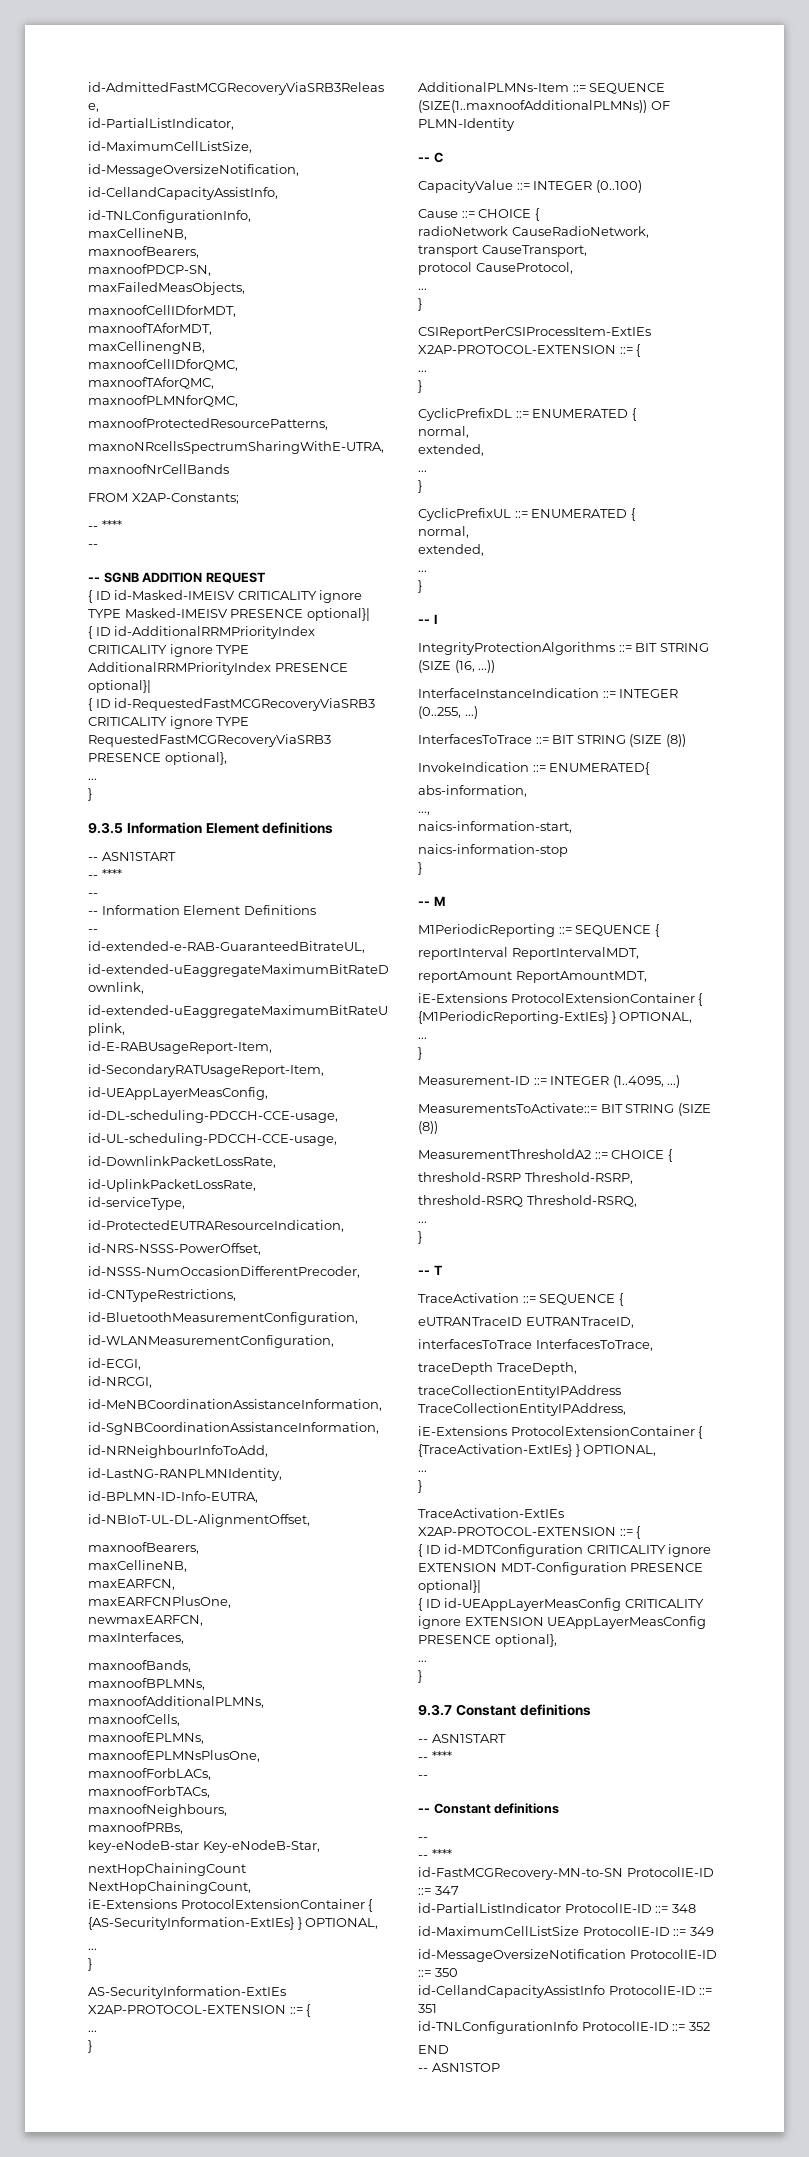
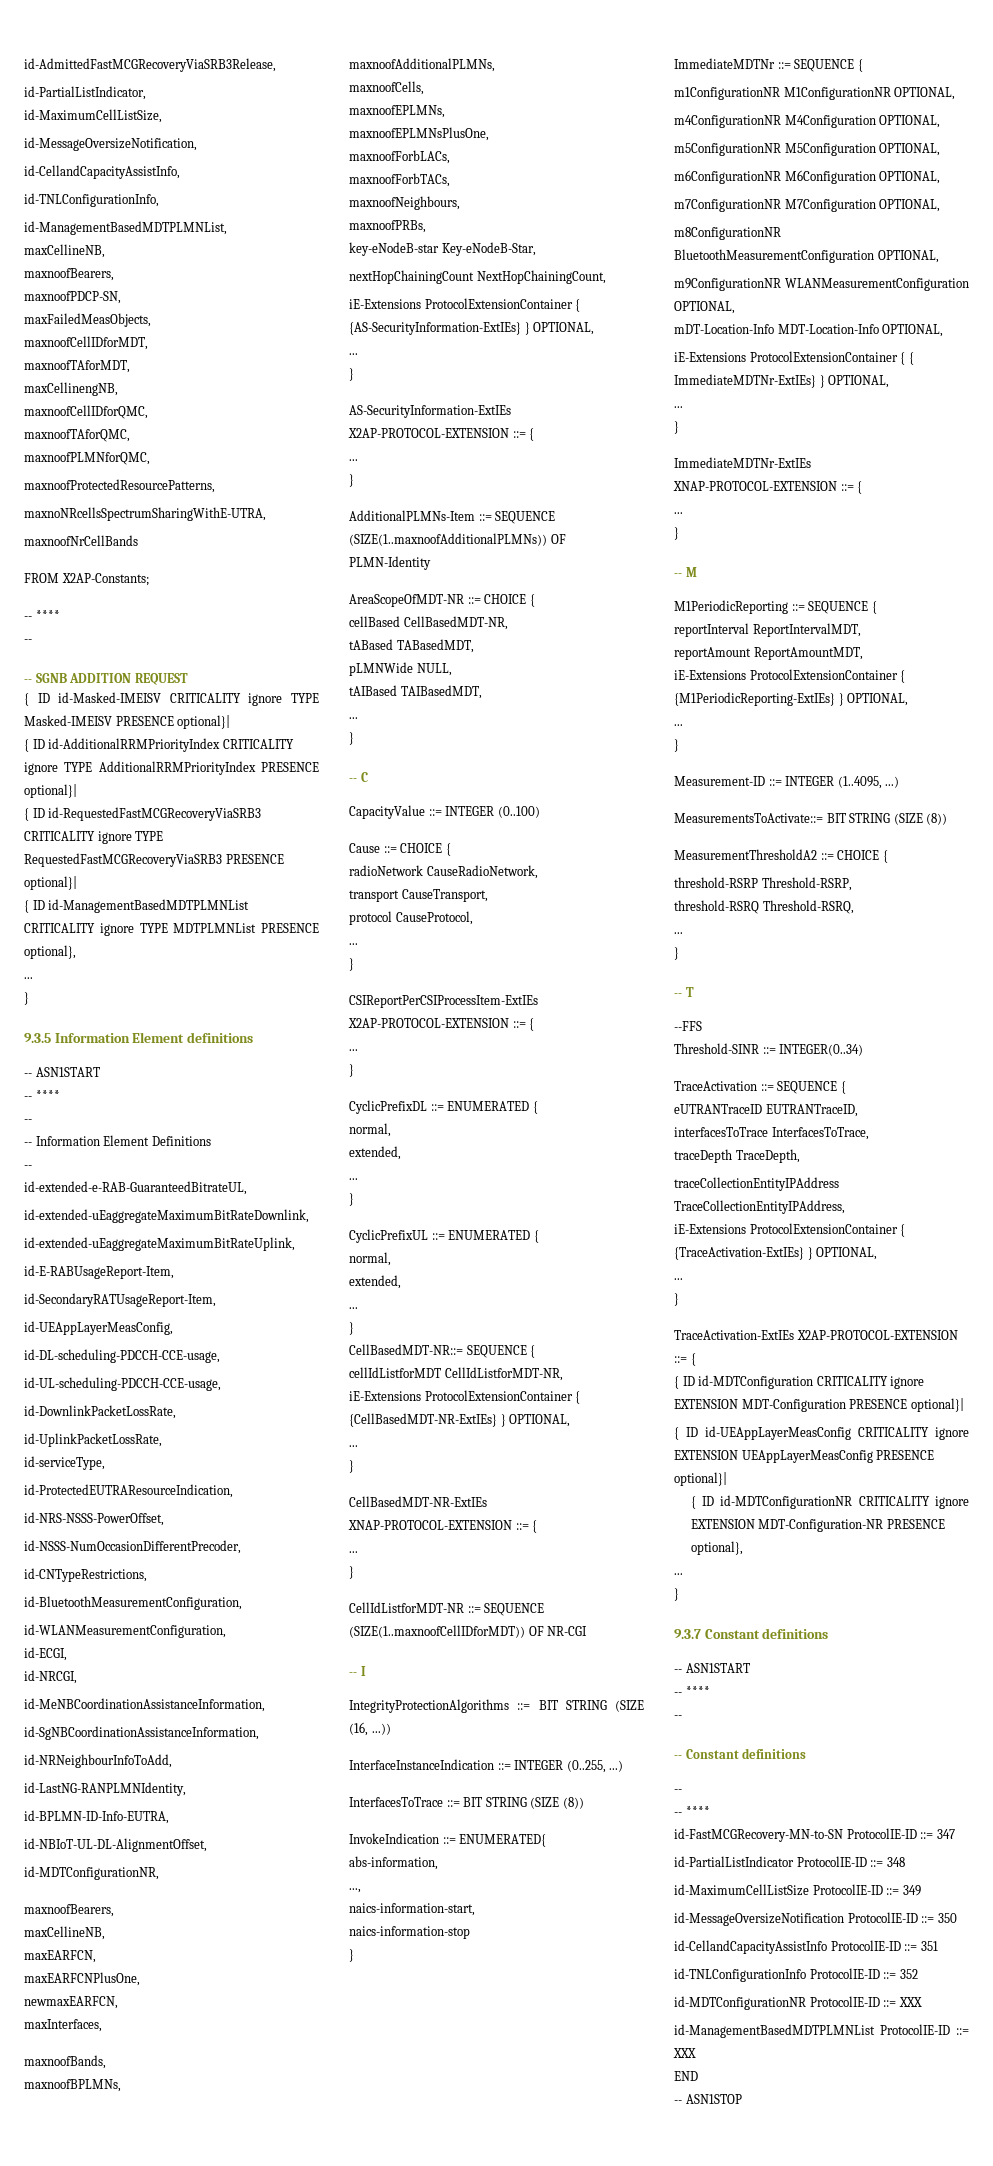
+ id-ManagementBasedMDTPLMNList,
- { ID id-RequestedFastMCGRecoveryViaSRB3 CRITICALITY ignore TYPE RequestedFastMCGRecoveryViaSRB3 PRESENCE optional},
+ { ID id-RequestedFastMCGRecoveryViaSRB3 CRITICALITY ignore TYPE RequestedFastMCGRecoveryViaSRB3 PRESENCE optional}|
+ { ID id-ManagementBasedMDTPLMNList CRITICALITY ignore TYPE MDTPLMNList PRESENCE optional},
+ id-MDTConfigurationNR,
+ AreaScopeOfMDT-NR ::= CHOICE {
+ cellBased CellBasedMDT-NR,
+ tABased TABasedMDT,
+ pLMNWide NULL,
+ tAIBased TAIBasedMDT,
+ ...
+ }
+ CellBasedMDT-NR::= SEQUENCE {
+ cellIdListforMDT CellIdListforMDT-NR,
+ iE-Extensions ProtocolExtensionContainer { {CellBasedMDT-NR-ExtIEs} } OPTIONAL,
+ ...
+ }
+ CellBasedMDT-NR-ExtIEs XNAP-PROTOCOL-EXTENSION ::= {
+ ...
+ }
+ CellIdListforMDT-NR ::= SEQUENCE (SIZE(1..maxnoofCellIDforMDT)) OF NR-CGI
+ ImmediateMDTNr ::= SEQUENCE {
+ m1ConfigurationNR M1ConfigurationNR OPTIONAL,
+ m4ConfigurationNR M4Configuration OPTIONAL,
+ m5ConfigurationNR M5Configuration OPTIONAL,
+ m6ConfigurationNR M6Configuration OPTIONAL,
+ m7ConfigurationNR M7Configuration OPTIONAL,
+ m8ConfigurationNR BluetoothMeasurementConfiguration OPTIONAL,
+ m9ConfigurationNR WLANMeasurementConfiguration OPTIONAL,
+ mDT-Location-Info MDT-Location-Info OPTIONAL,
+ iE-Extensions ProtocolExtensionContainer { { ImmediateMDTNr-ExtIEs} } OPTIONAL,
+ ...
+ }
+ ImmediateMDTNr-ExtIEs XNAP-PROTOCOL-EXTENSION ::= {
+ ...
+ }
+ --FFS
+ Threshold-SINR ::= INTEGER(0..34)
- { ID id-UEAppLayerMeasConfig CRITICALITY ignore EXTENSION UEAppLayerMeasConfig PRESENCE optional},
+ { ID id-UEAppLayerMeasConfig CRITICALITY ignore EXTENSION UEAppLayerMeasConfig PRESENCE optional}|
+ { ID id-MDTConfigurationNR CRITICALITY ignore EXTENSION MDT-Configuration-NR PRESENCE optional},
+ id-MDTConfigurationNR ProtocolIE-ID ::= XXX
+ id-ManagementBasedMDTPLMNList ProtocolIE-ID ::= XXX

